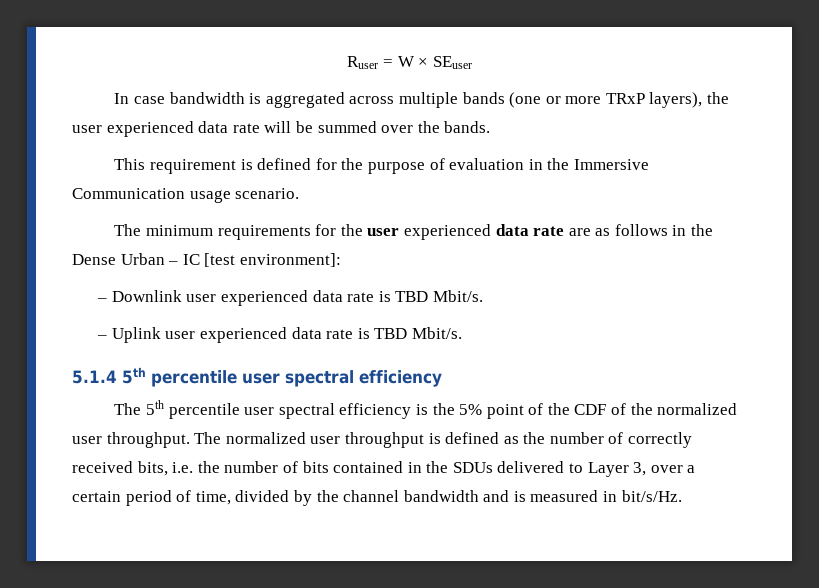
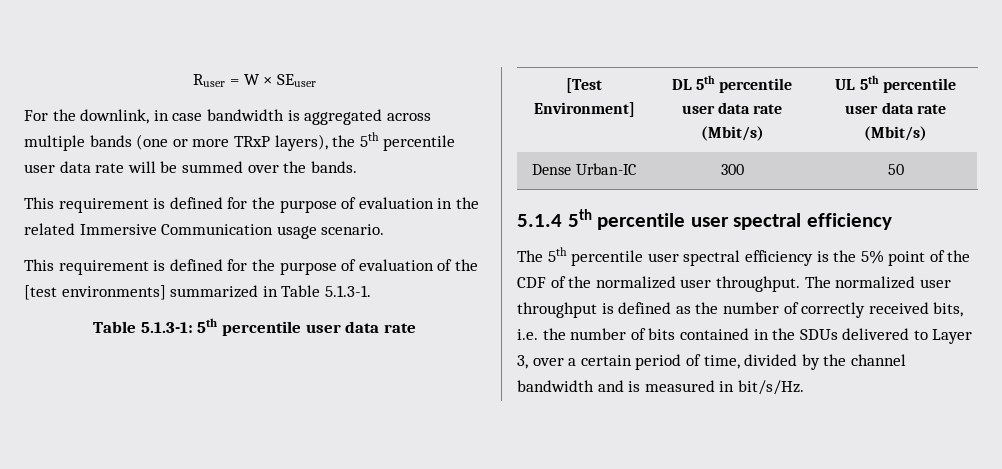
- In case bandwidth is aggregated across multiple bands (one or more TRxP layers), the user experienced data rate will be summed over the bands.
+ For the downlink, in case bandwidth is aggregated across multiple bands (one or more TRxP layers), the 5th percentile user data rate will be summed over the bands.
- This requirement is defined for the purpose of evaluation in the Immersive Communication usage scenario.
+ This requirement is defined for the purpose of evaluation in the related Immersive Communication usage scenario.
- The minimum requirements for the user experienced data rate are as follows in the Dense Urban – IC [test environment]:
- – Downlink user experienced data rate is TBD Mbit/s.
- – Uplink user experienced data rate is TBD Mbit/s.
+ This requirement is defined for the purpose of evaluation of the [test environments] summarized in Table 5.1.3-1.
+ Table 5.1.3-1: 5th percentile user data rate
+ [Test Environment] | DL 5th percentile user data rate (Mbit/s) | UL 5th percentile user data rate (Mbit/s)
+ Dense Urban-IC | 300 | 50

